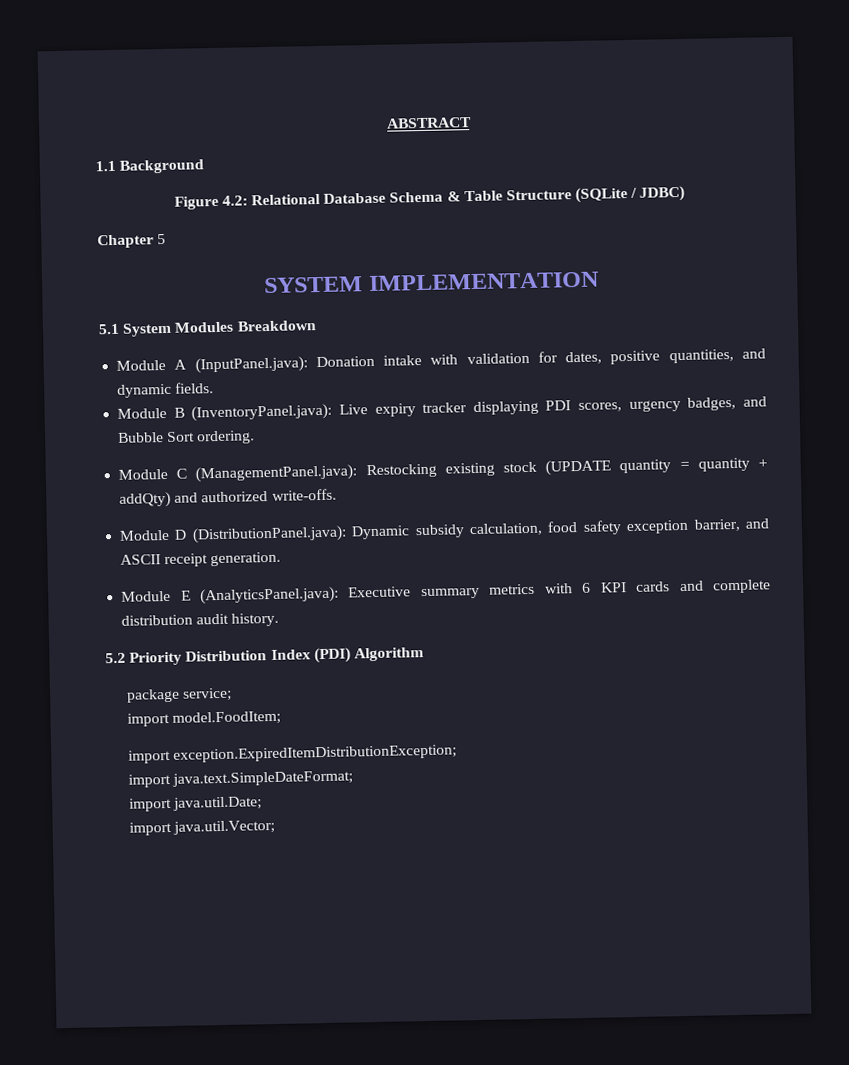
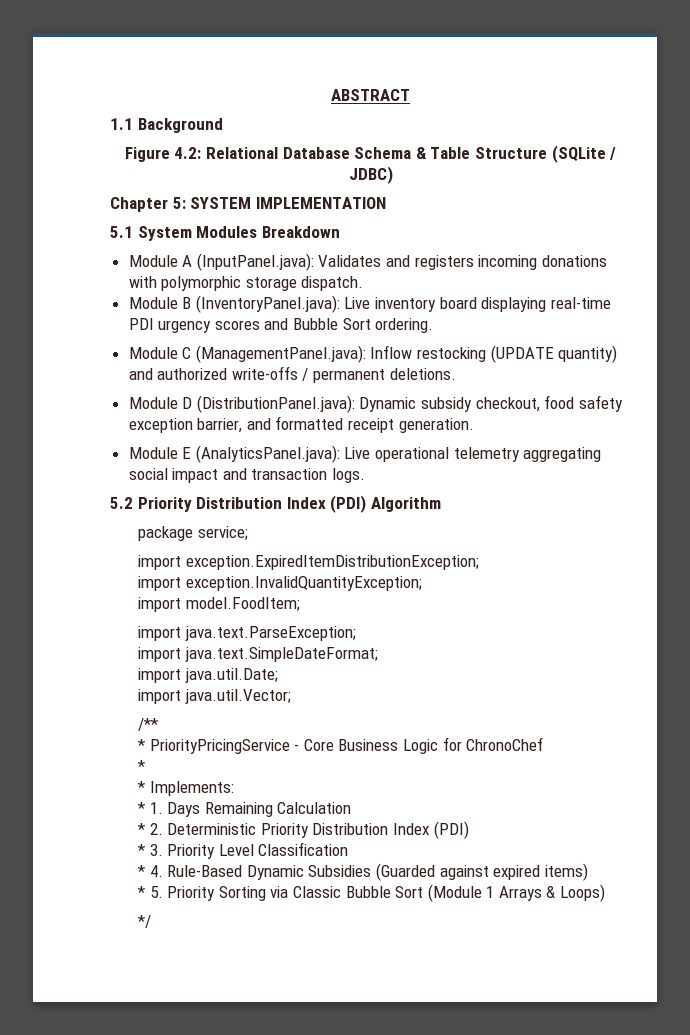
- Chapter 5
- SYSTEM IMPLEMENTATION
+ Chapter 5: SYSTEM IMPLEMENTATION
- Module A (InputPanel.java): Donation intake with validation for dates, positive quantities, and dynamic fields.
- Module B (InventoryPanel.java): Live expiry tracker displaying PDI scores, urgency badges, and Bubble Sort ordering.
+ Module A (InputPanel.java): Validates and registers incoming donations with polymorphic storage dispatch.
+ Module B (InventoryPanel.java): Live inventory board displaying real-time PDI urgency scores and Bubble Sort ordering.
- Module C (ManagementPanel.java): Restocking existing stock (UPDATE quantity = quantity + addQty) and authorized write-offs.
+ Module C (ManagementPanel.java): Inflow restocking (UPDATE quantity) and authorized write-offs / permanent deletions.
- Module D (DistributionPanel.java): Dynamic subsidy calculation, food safety exception barrier, and ASCII receipt generation.
+ Module D (DistributionPanel.java): Dynamic subsidy checkout, food safety exception barrier, and formatted receipt generation.
- Module E (AnalyticsPanel.java): Executive summary metrics with 6 KPI cards and complete distribution audit history.
+ Module E (AnalyticsPanel.java): Live operational telemetry aggregating social impact and transaction logs.
+ import exception.ExpiredItemDistributionException;
+ import exception.InvalidQuantityException;
- import exception.ExpiredItemDistributionException;
+ import java.text.ParseException;
+ /**
+ * PriorityPricingService - Core Business Logic for ChronoChef
+ *
+ * Implements:
+ * 1. Days Remaining Calculation
+ * 2. Deterministic Priority Distribution Index (PDI)
+ * 3. Priority Level Classification
+ * 4. Rule-Based Dynamic Subsidies (Guarded against expired items)
+ * 5. Priority Sorting via Classic Bubble Sort (Module 1 Arrays & Loops)
+ */

